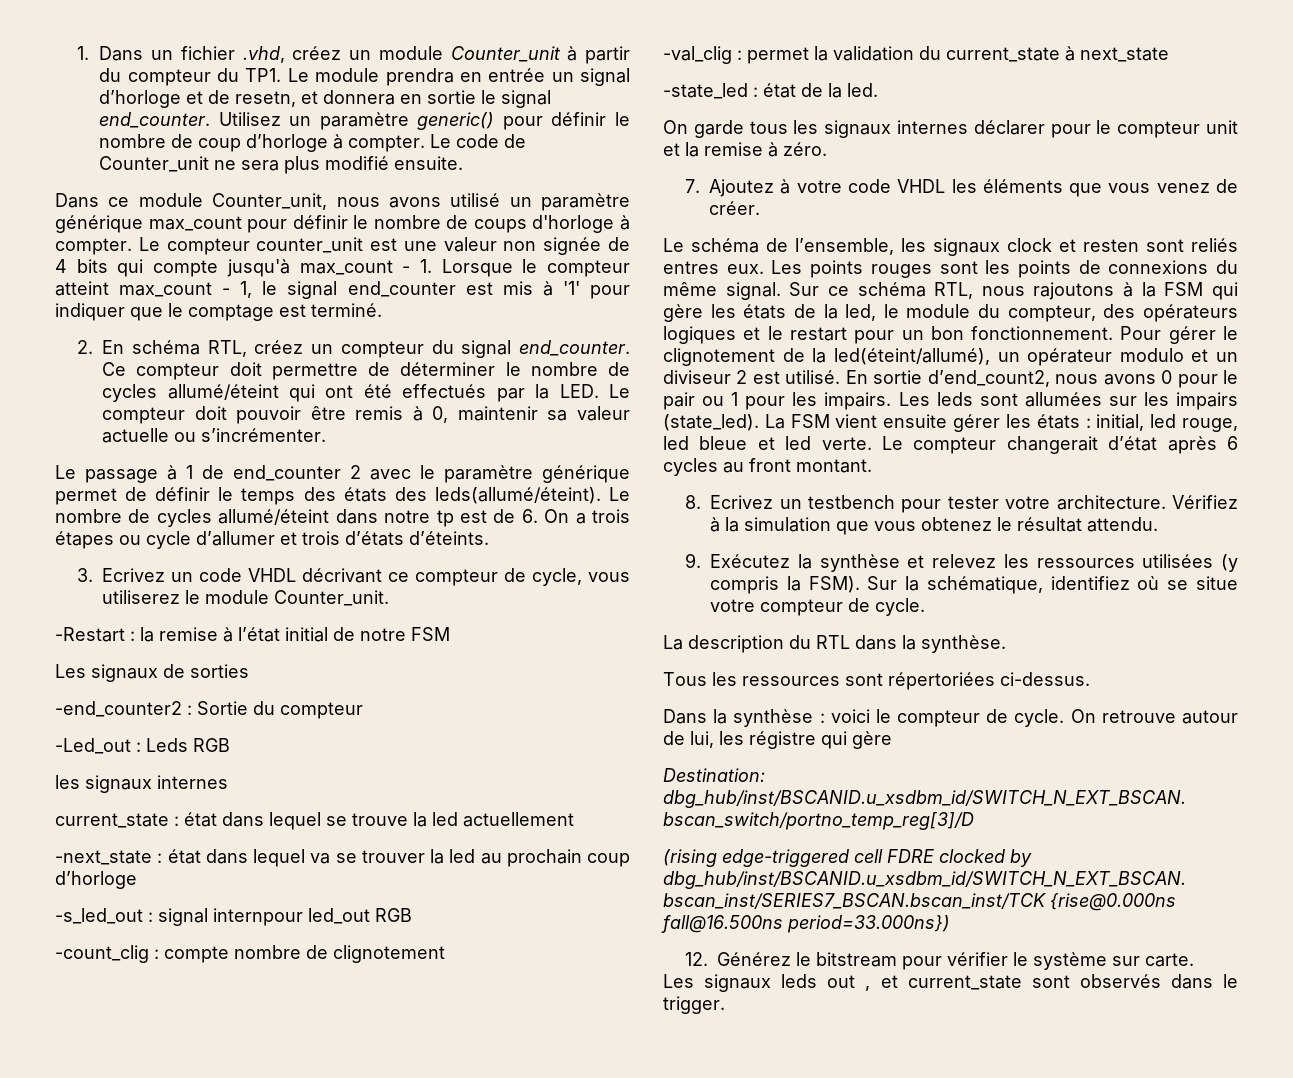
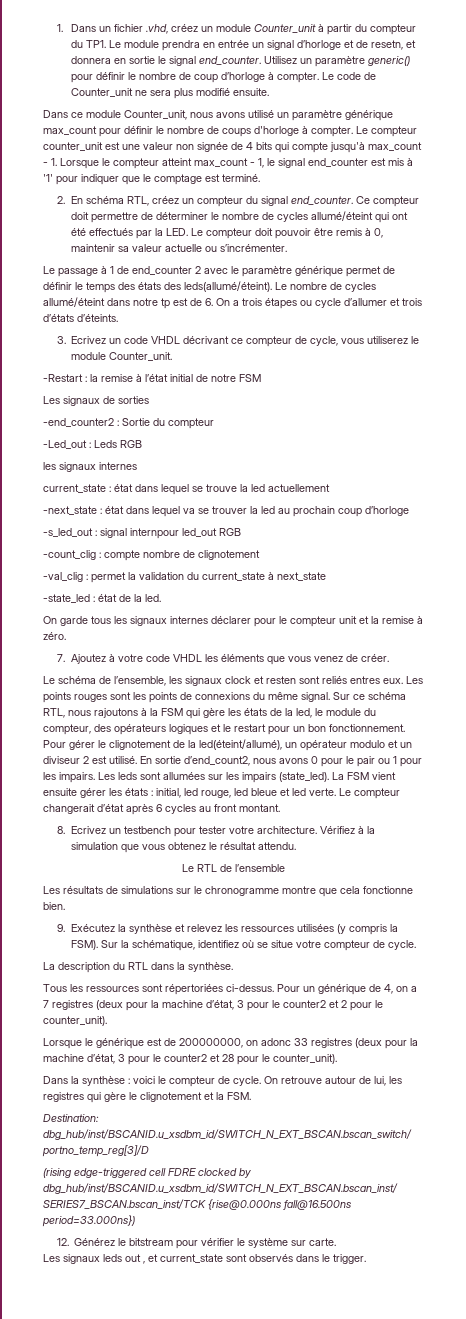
+ Le RTL de l’ensemble
+ Les résultats de simulations sur le chronogramme montre que cela fonctionne bien.
+ Pour un générique de 4, on a 7 registres (deux pour la machine d’état, 3 pour le counter2 et 2 pour le counter_unit).
+ Lorsque le générique est de 200000000, on adonc 33 registres (deux pour la machine d’état, 3 pour le counter2 et 28 pour le counter_unit).
- On retrouve autour de lui, les régistre qui gère
+ On retrouve autour de lui, les registres qui gère le clignotement et la FSM.

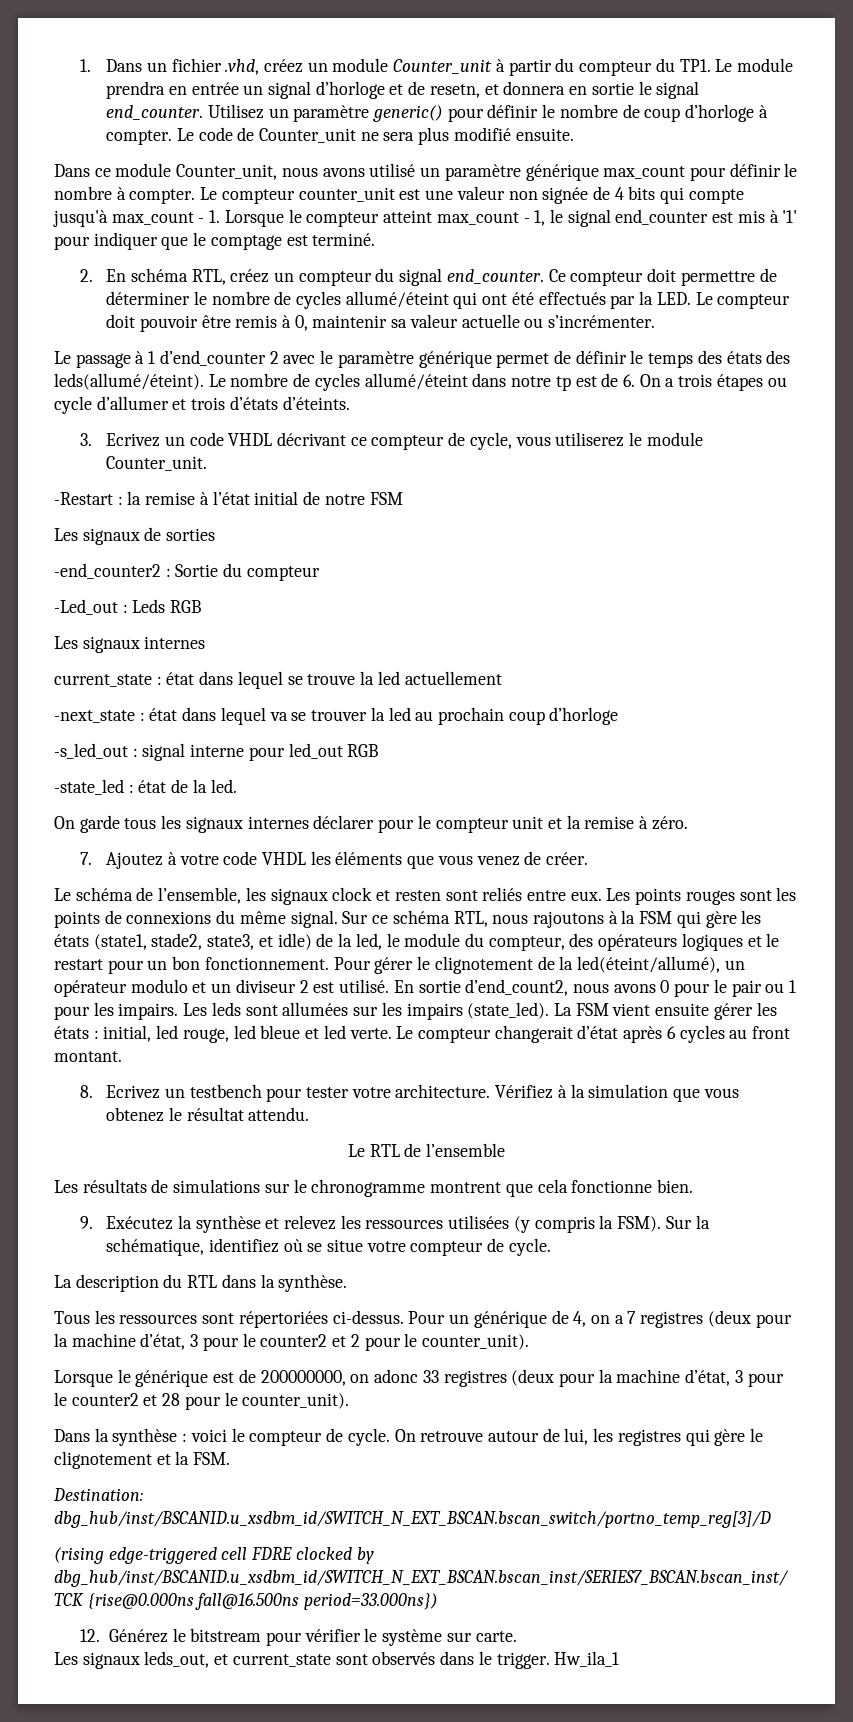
- Dans ce module Counter_unit, nous avons utilisé un paramètre générique max_count pour définir le nombre de coups d'horloge à compter.
+ Dans ce module Counter_unit, nous avons utilisé un paramètre générique max_count pour définir le nombre à compter.
- Le passage à 1 de end_counter 2 avec le paramètre générique permet de définir le temps des états des leds(allumé/éteint).
+ Le passage à 1 d’end_counter 2 avec le paramètre générique permet de définir le temps des états des leds(allumé/éteint).
  -Led_out : Leds RGB
- les signaux internes
+ Les signaux internes
- -s_led_out : signal internpour led_out RGB
+ -s_led_out : signal interne pour led_out RGB
- -count_clig : compte nombre de clignotement
- -val_clig : permet la validation du current_state à next_state
- Le schéma de l’ensemble, les signaux clock et resten sont reliés entres eux.
+ Le schéma de l’ensemble, les signaux clock et resten sont reliés entre eux.
- Sur ce schéma RTL, nous rajoutons à la FSM qui gère les états de la led, le module du compteur, des opérateurs logiques et le restart pour un bon fonctionnement.
+ Sur ce schéma RTL, nous rajoutons à la FSM qui gère les états (state1, stade2, state3, et idle) de la led, le module du compteur, des opérateurs logiques et le restart pour un bon fonctionnement.
- Les résultats de simulations sur le chronogramme montre que cela fonctionne bien.
+ Les résultats de simulations sur le chronogramme montrent que cela fonctionne bien.
- Les signaux leds out , et current_state sont observés dans le trigger.
+ Les signaux leds_out, et current_state sont observés dans le trigger.
+ Hw_ila_1

